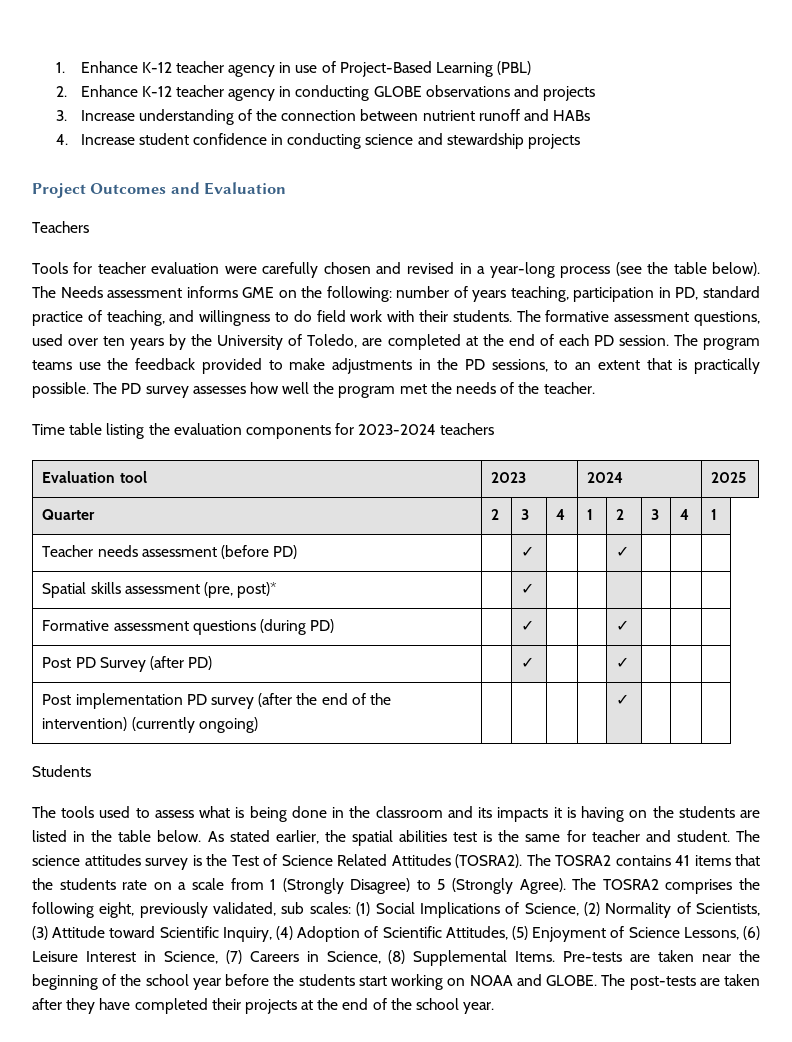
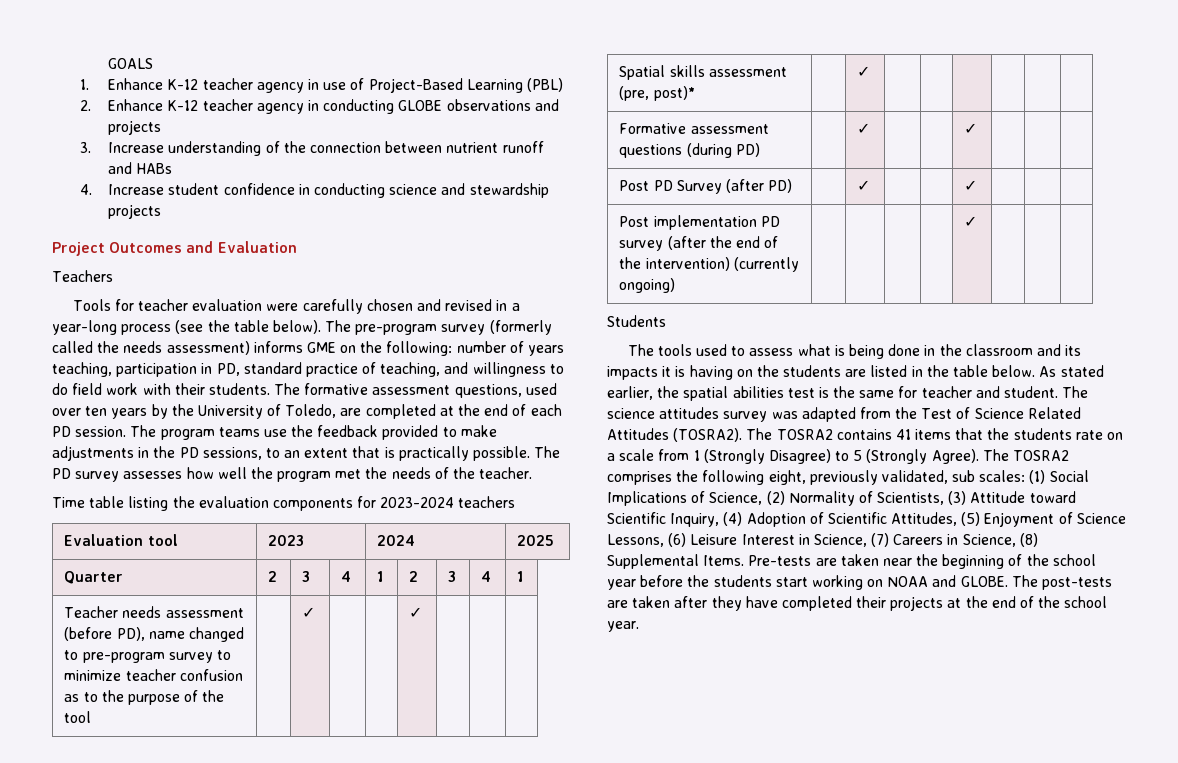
+ GOALS
- The Needs assessment informs GME on the following: number of years teaching, participation in PD, standard practice of teaching, and willingness to do field work with their students.
+ The pre-program survey (formerly called the needs assessment) informs GME on the following: number of years teaching, participation in PD, standard practice of teaching, and willingness to do field work with their students.
- Teacher needs assessment (before PD) | | ✓ | | | ✓ | | |
+ Teacher needs assessment (before PD), name changed to pre-program survey to minimize teacher confusion as to the purpose of the tool | | ✓ | | | ✓ | | |
- The science attitudes survey is the Test of Science Related Attitudes (TOSRA2).
+ The science attitudes survey was adapted from the Test of Science Related Attitudes (TOSRA2).

